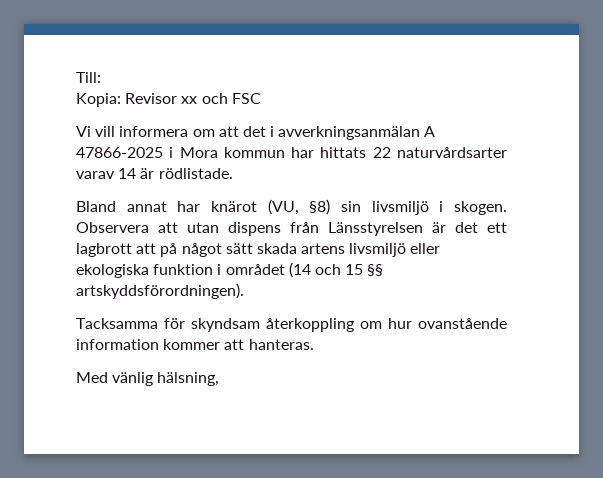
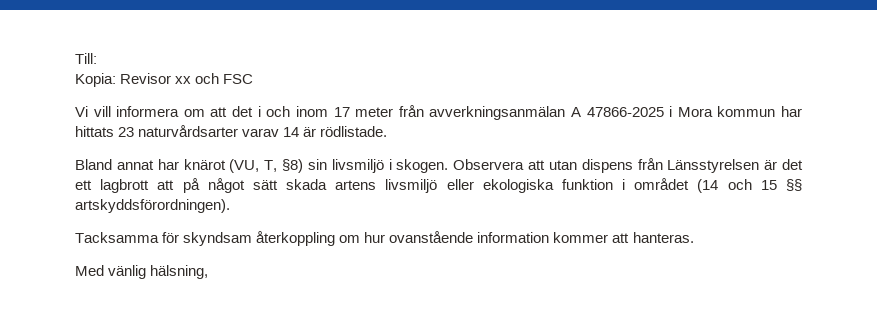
- Vi vill informera om att det i avverkningsanmälan A 47866-2025 i Mora kommun har hittats 22 naturvårdsarter varav 14 är rödlistade.
+ Vi vill informera om att det i och inom 17 meter från avverkningsanmälan A 47866-2025 i Mora kommun har hittats 23 naturvårdsarter varav 14 är rödlistade.
- Bland annat har knärot (VU, §8) sin livsmiljö i skogen.
+ Bland annat har knärot (VU, T, §8) sin livsmiljö i skogen.

